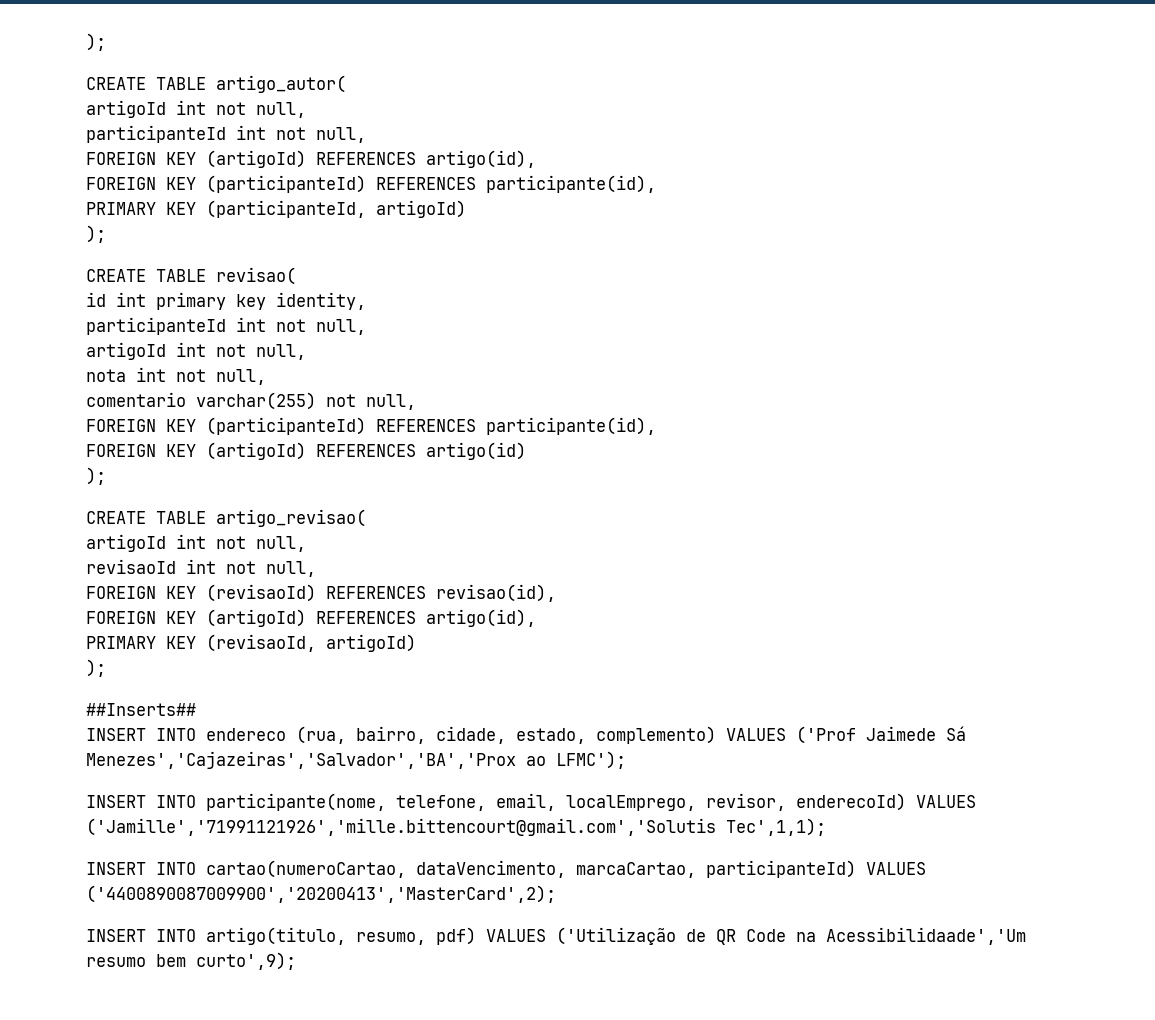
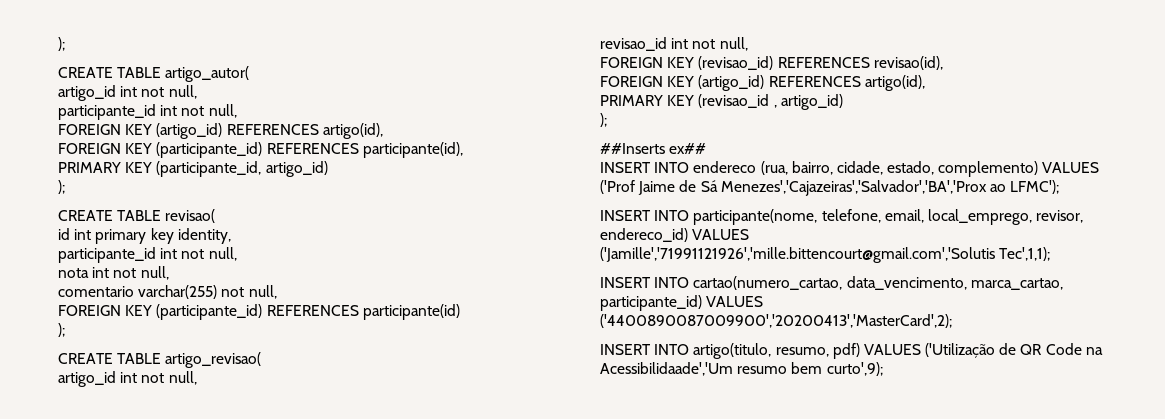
  CREATE TABLE artigo_autor(
- artigoId int not null,
- participanteId int not null,
- FOREIGN KEY (artigoId) REFERENCES artigo(id),
- FOREIGN KEY (participanteId) REFERENCES participante(id),
+ artigo_id int not null,
+ participante_id int not null,
+ FOREIGN KEY (artigo_id) REFERENCES artigo(id),
+ FOREIGN KEY (participante_id) REFERENCES participante(id),
- PRIMARY KEY (participanteId, artigoId)
+ PRIMARY KEY (participante_id, artigo_id)
  id int primary key identity,
- participanteId int not null,
- artigoId int not null,
+ participante_id int not null,
  comentario varchar(255) not null,
- FOREIGN KEY (participanteId) REFERENCES participante(id),
- FOREIGN KEY (artigoId) REFERENCES artigo(id)
+ FOREIGN KEY (participante_id) REFERENCES participante(id)
  CREATE TABLE artigo_revisao(
- artigoId int not null,
- revisaoId int not null,
- FOREIGN KEY (revisaoId) REFERENCES revisao(id),
- FOREIGN KEY (artigoId) REFERENCES artigo(id),
+ artigo_id int not null,
+ revisao_id int not null,
+ FOREIGN KEY (revisao_id) REFERENCES revisao(id),
+ FOREIGN KEY (artigo_id) REFERENCES artigo(id),
- PRIMARY KEY (revisaoId, artigoId)
+ PRIMARY KEY (revisao_id , artigo_id)
  );
- ##Inserts##
+ ##Inserts ex##
- INSERT INTO endereco (rua, bairro, cidade, estado, complemento) VALUES ('Prof Jaimede Sá Menezes','Cajazeiras','Salvador','BA','Prox ao LFMC');
+ INSERT INTO endereco (rua, bairro, cidade, estado, complemento) VALUES ('Prof Jaime de Sá Menezes','Cajazeiras','Salvador','BA','Prox ao LFMC');
- INSERT INTO participante(nome, telefone, email, localEmprego, revisor, enderecoId) VALUES ('Jamille','71991121926','mille.bittencourt@gmail.com','Solutis Tec',1,1);
+ INSERT INTO participante(nome, telefone, email, local_emprego, revisor, endereco_id) VALUES ('Jamille','71991121926','mille.bittencourt@gmail.com','Solutis Tec',1,1);
- INSERT INTO cartao(numeroCartao, dataVencimento, marcaCartao, participanteId) VALUES ('4400890087009900','20200413','MasterCard',2);
+ INSERT INTO cartao(numero_cartao, data_vencimento, marca_cartao, participante_id) VALUES ('4400890087009900','20200413','MasterCard',2);

